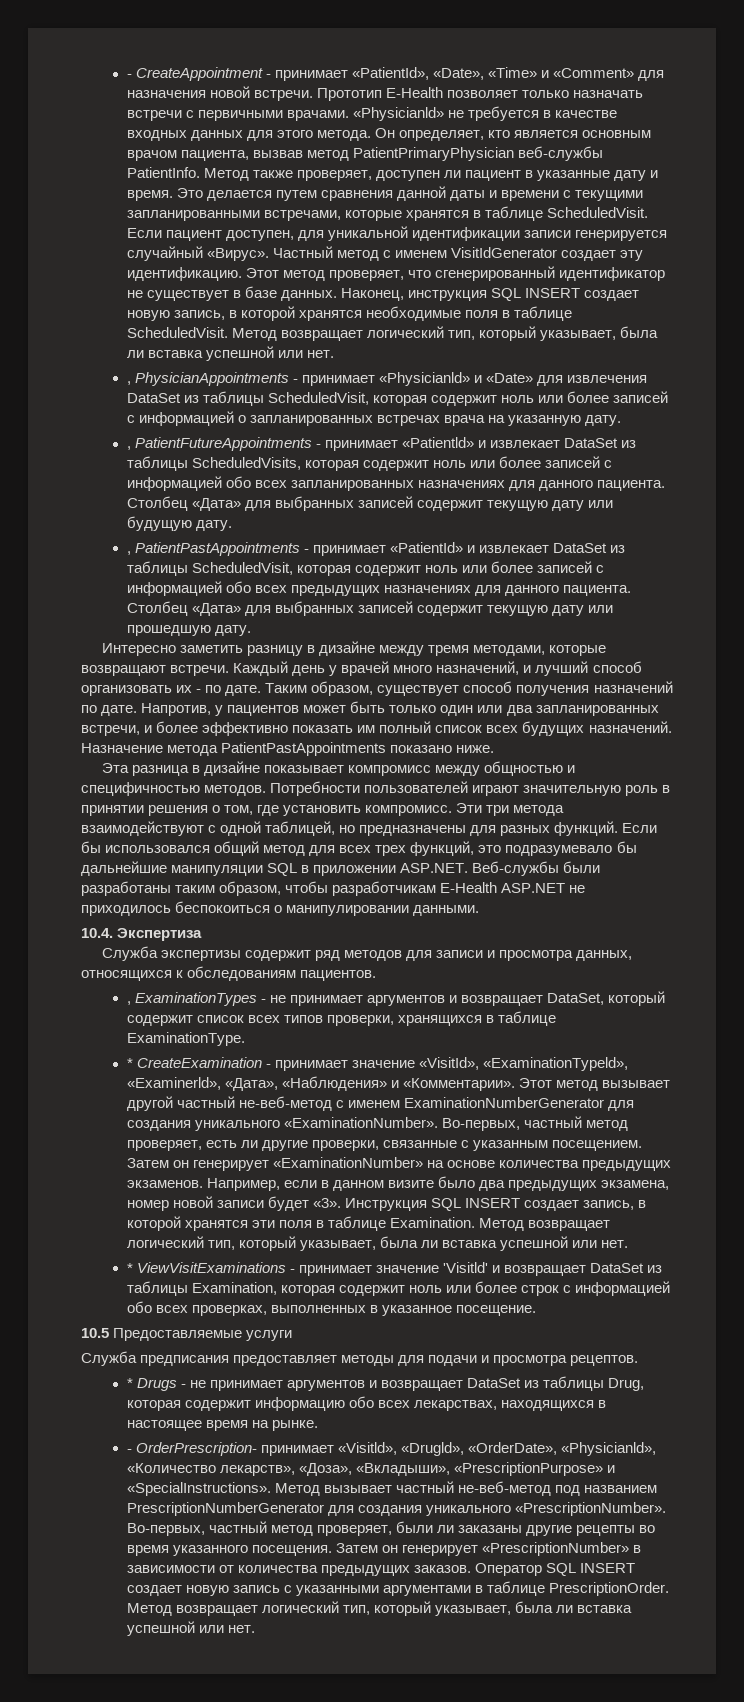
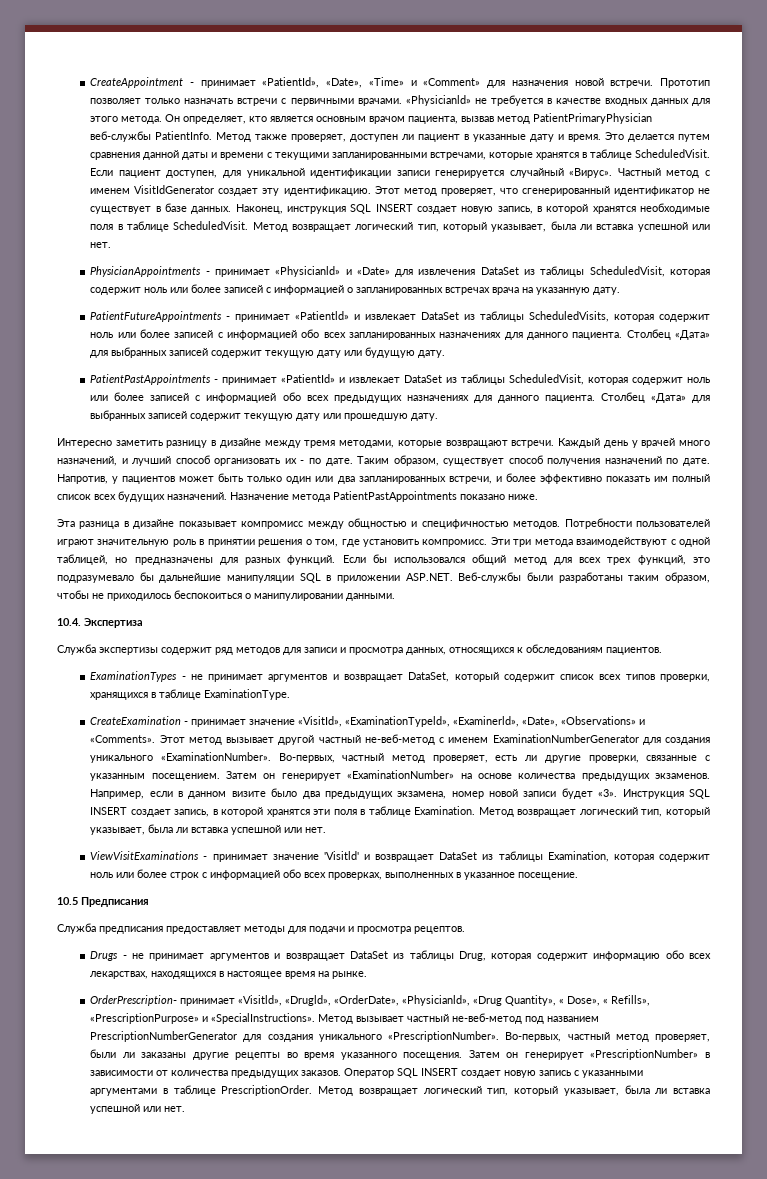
- - CreateAppointment - принимает «PatientId», «Date», «Time» и «Comment» для назначения новой встречи.
+ CreateAppointment - принимает «PatientId», «Date», «Time» и «Comment» для назначения новой встречи.
- Прототип E-Health позволяет только назначать встречи с первичными врачами.
+ Прототип позволяет только назначать встречи с первичными врачами.
- , PhysicianAppointments - принимает «Physicianld» и «Date» для извлечения DataSet из таблицы ScheduledVisit, которая содержит ноль или более записей с информацией о запланированных встречах врача на указанную дату.
+ PhysicianAppointments - принимает «Physicianld» и «Date» для извлечения DataSet из таблицы ScheduledVisit, которая содержит ноль или более записей с информацией о запланированных встречах врача на указанную дату.
- , PatientFutureAppointments - принимает «Patientld» и извлекает DataSet из таблицы ScheduledVisits, которая содержит ноль или более записей с информацией обо всех запланированных назначениях для данного пациента.
+ PatientFutureAppointments - принимает «Patientld» и извлекает DataSet из таблицы ScheduledVisits, которая содержит ноль или более записей с информацией обо всех запланированных назначениях для данного пациента.
- , PatientPastAppointments - принимает «PatientId» и извлекает DataSet из таблицы ScheduledVisit, которая содержит ноль или более записей с информацией обо всех предыдущих назначениях для данного пациента.
+ PatientPastAppointments - принимает «PatientId» и извлекает DataSet из таблицы ScheduledVisit, которая содержит ноль или более записей с информацией обо всех предыдущих назначениях для данного пациента.
- Если бы использовался общий метод для всех трех функций, это подразумевало бы дальнейшие манипуляции SQL в приложении ASP.NET. Веб-службы были разработаны таким образом, чтобы разработчикам E-Health ASP.NET не приходилось беспокоиться о манипулировании данными.
+ Если бы использовался общий метод для всех трех функций, это подразумевало бы дальнейшие манипуляции SQL в приложении ASP.NET. Веб-службы были разработаны таким образом, чтобы не приходилось беспокоиться о манипулировании данными.
- , ExaminationTypes - не принимает аргументов и возвращает DataSet, который содержит список всех типов проверки, хранящихся в таблице ExaminationType.
+ ExaminationTypes - не принимает аргументов и возвращает DataSet, который содержит список всех типов проверки, хранящихся в таблице ExaminationType.
- * CreateExamination - принимает значение «VisitId», «ExaminationTypeld», «Examinerld», «Дата», «Наблюдения» и «Комментарии».
+ CreateExamination - принимает значение «VisitId», «ExaminationTypeld», «Examinerld», «Date», «Observations» и «Comments».
- * ViewVisitExaminations - принимает значение 'Visitld' и возвращает DataSet из таблицы Examination, которая содержит ноль или более строк с информацией обо всех проверках, выполненных в указанное посещение.
+ ViewVisitExaminations - принимает значение 'Visitld' и возвращает DataSet из таблицы Examination, которая содержит ноль или более строк с информацией обо всех проверках, выполненных в указанное посещение.
- 10.5 Предоставляемые услуги
+ 10.5 Предписания
- * Drugs - не принимает аргументов и возвращает DataSet из таблицы Drug, которая содержит информацию обо всех лекарствах, находящихся в настоящее время на рынке.
+ Drugs - не принимает аргументов и возвращает DataSet из таблицы Drug, которая содержит информацию обо всех лекарствах, находящихся в настоящее время на рынке.
- - OrderPrescription- принимает «Visitld», «Drugld», «OrderDate», «Physicianld», «Количество лекарств», «Доза», «Вкладыши», «PrescriptionPurpose» и «SpecialInstructions».
+ OrderPrescription- принимает «Visitld», «Drugld», «OrderDate», «Physicianld», «Drug Quantity», « Dose», « Refills», «PrescriptionPurpose» и «SpecialInstructions».

